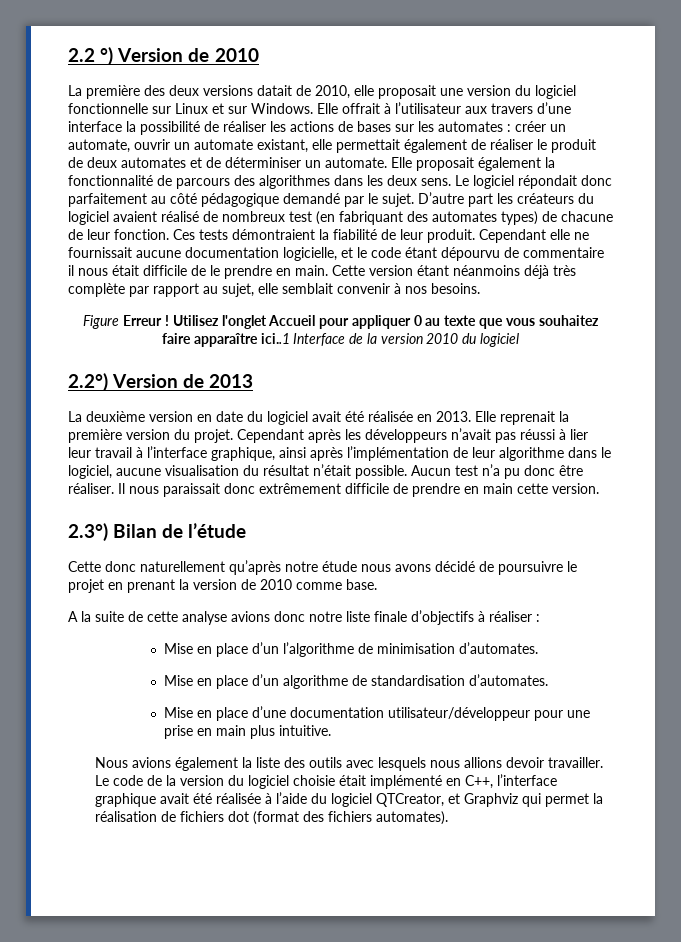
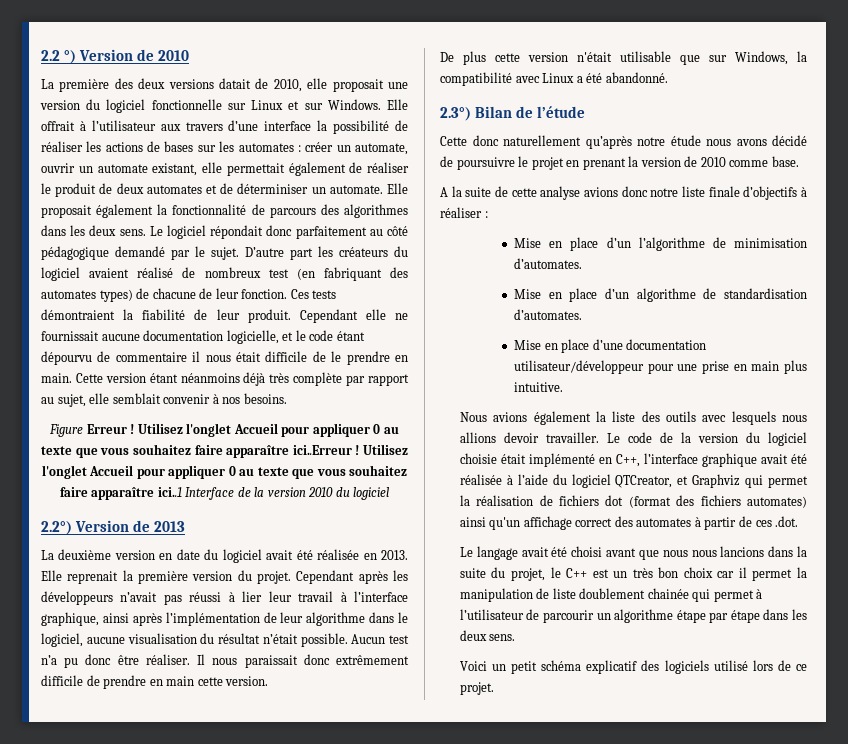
- Utilisez l'onglet Accueil pour appliquer 0 au texte que vous souhaitez faire apparaître ici..1 Interface de la version 2010 du logiciel
+ Utilisez l'onglet Accueil pour appliquer 0 au texte que vous souhaitez faire apparaître ici..Erreur ! Utilisez l'onglet Accueil pour appliquer 0 au texte que vous souhaitez faire apparaître ici..1 Interface de la version 2010 du logiciel
+ De plus cette version n'était utilisable que sur Windows, la compatibilité avec Linux a été abandonné.
- Le code de la version du logiciel choisie était implémenté en C++, l’interface graphique avait été réalisée à l’aide du logiciel QTCreator, et Graphviz qui permet la réalisation de fichiers dot (format des fichiers automates).
+ Le code de la version du logiciel choisie était implémenté en C++, l’interface graphique avait été réalisée à l’aide du logiciel QTCreator, et Graphviz qui permet la réalisation de fichiers dot (format des fichiers automates) ainsi qu'un affichage correct des automates à partir de ces .dot.
+ Le langage avait été choisi avant que nous nous lancions dans la suite du projet, le C++ est un très bon choix car il permet la manipulation de liste doublement chainée qui permet à l’utilisateur de parcourir un algorithme étape par étape dans les deux sens.
+ Voici un petit schéma explicatif des logiciels utilisé lors de ce projet.

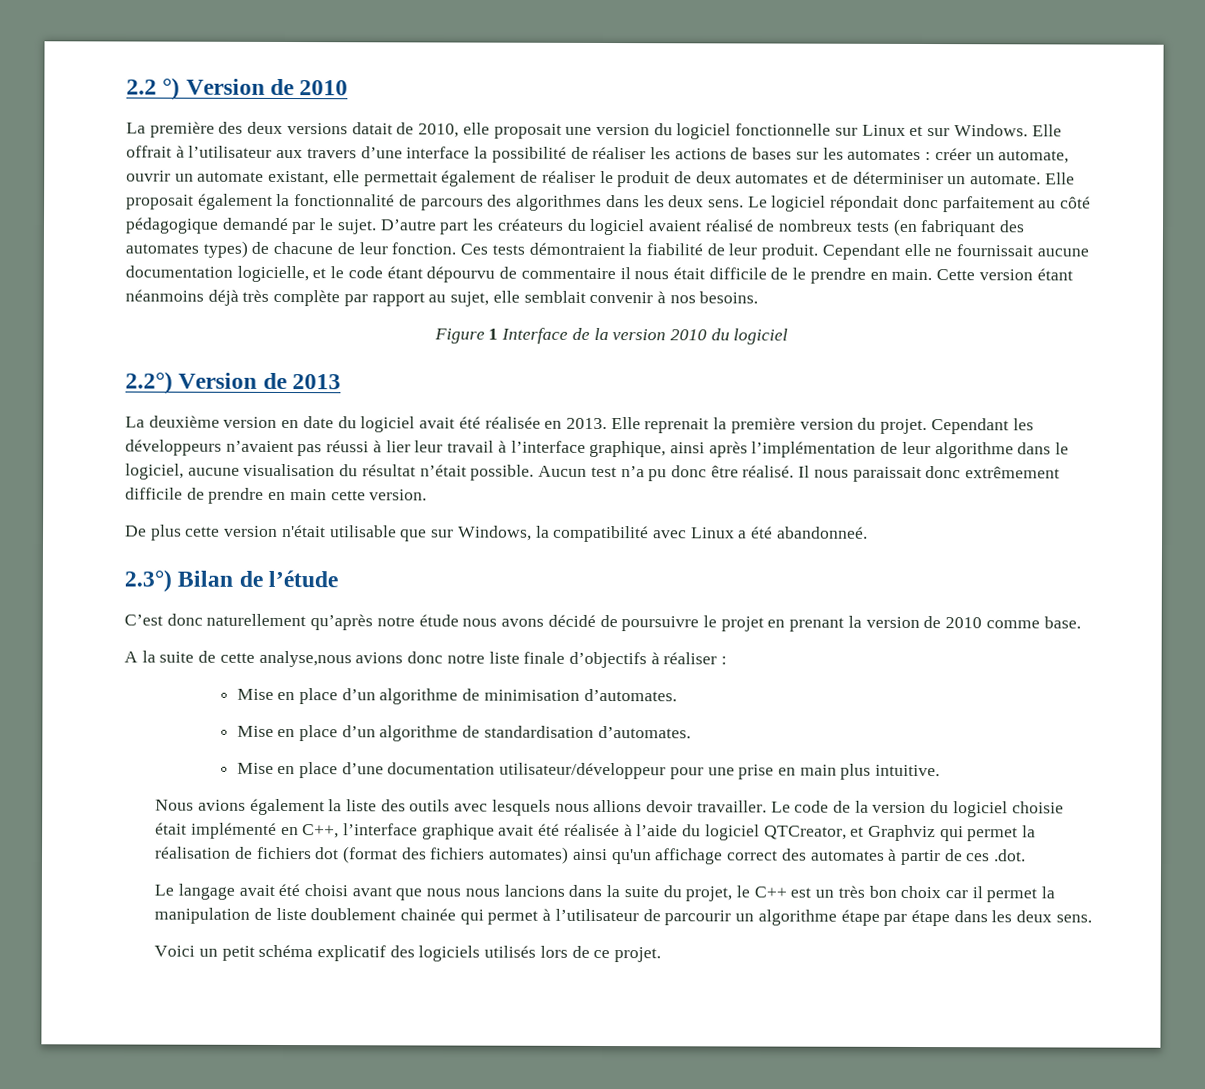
- D’autre part les créateurs du logiciel avaient réalisé de nombreux test (en fabriquant des automates types) de chacune de leur fonction.
+ D’autre part les créateurs du logiciel avaient réalisé de nombreux tests (en fabriquant des automates types) de chacune de leur fonction.
- Figure Erreur ! Utilisez l'onglet Accueil pour appliquer 0 au texte que vous souhaitez faire apparaître ici..Erreur ! Utilisez l'onglet Accueil pour appliquer 0 au texte que vous souhaitez faire apparaître ici..1 Interface de la version 2010 du logiciel
+ Figure 1 Interface de la version 2010 du logiciel
- Cependant après les développeurs n’avait pas réussi à lier leur travail à l’interface graphique, ainsi après l’implémentation de leur algorithme dans le logiciel, aucune visualisation du résultat n’était possible.
+ Cependant les développeurs n’avaient pas réussi à lier leur travail à l’interface graphique, ainsi après l’implémentation de leur algorithme dans le logiciel, aucune visualisation du résultat n’était possible.
- Aucun test n’a pu donc être réaliser.
+ Aucun test n’a pu donc être réalisé.
- De plus cette version n'était utilisable que sur Windows, la compatibilité avec Linux a été abandonné.
+ De plus cette version n'était utilisable que sur Windows, la compatibilité avec Linux a été abandonneé.
- Cette donc naturellement qu’après notre étude nous avons décidé de poursuivre le projet en prenant la version de 2010 comme base.
+ C’est donc naturellement qu’après notre étude nous avons décidé de poursuivre le projet en prenant la version de 2010 comme base.
- A la suite de cette analyse avions donc notre liste finale d’objectifs à réaliser :
+ A la suite de cette analyse,nous avions donc notre liste finale d’objectifs à réaliser :
- Mise en place d’un l’algorithme de minimisation d’automates.
+ Mise en place d’un algorithme de minimisation d’automates.
- Voici un petit schéma explicatif des logiciels utilisé lors de ce projet.
+ Voici un petit schéma explicatif des logiciels utilisés lors de ce projet.

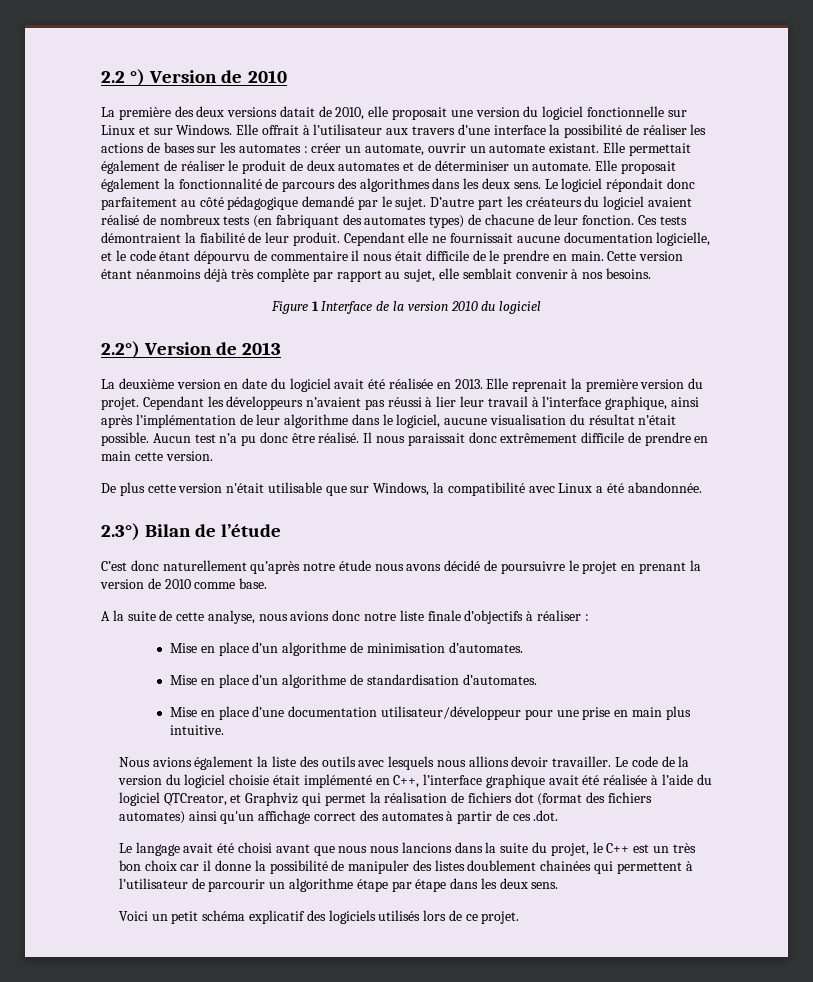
- Elle offrait à l’utilisateur aux travers d’une interface la possibilité de réaliser les actions de bases sur les automates : créer un automate, ouvrir un automate existant, elle permettait également de réaliser le produit de deux automates et de déterminiser un automate.
+ Elle offrait à l’utilisateur aux travers d’une interface la possibilité de réaliser les actions de bases sur les automates : créer un automate, ouvrir un automate existant. Elle permettait également de réaliser le produit de deux automates et de déterminiser un automate.
- De plus cette version n'était utilisable que sur Windows, la compatibilité avec Linux a été abandonneé.
+ De plus cette version n'était utilisable que sur Windows, la compatibilité avec Linux a été abandonnée.
- A la suite de cette analyse,nous avions donc notre liste finale d’objectifs à réaliser :
+ A la suite de cette analyse, nous avions donc notre liste finale d’objectifs à réaliser :
- Le langage avait été choisi avant que nous nous lancions dans la suite du projet, le C++ est un très bon choix car il permet la manipulation de liste doublement chainée qui permet à l’utilisateur de parcourir un algorithme étape par étape dans les deux sens.
+ Le langage avait été choisi avant que nous nous lancions dans la suite du projet, le C++ est un très bon choix car il donne la possibilité de manipuler des listes doublement chainées qui permettent à l’utilisateur de parcourir un algorithme étape par étape dans les deux sens.

